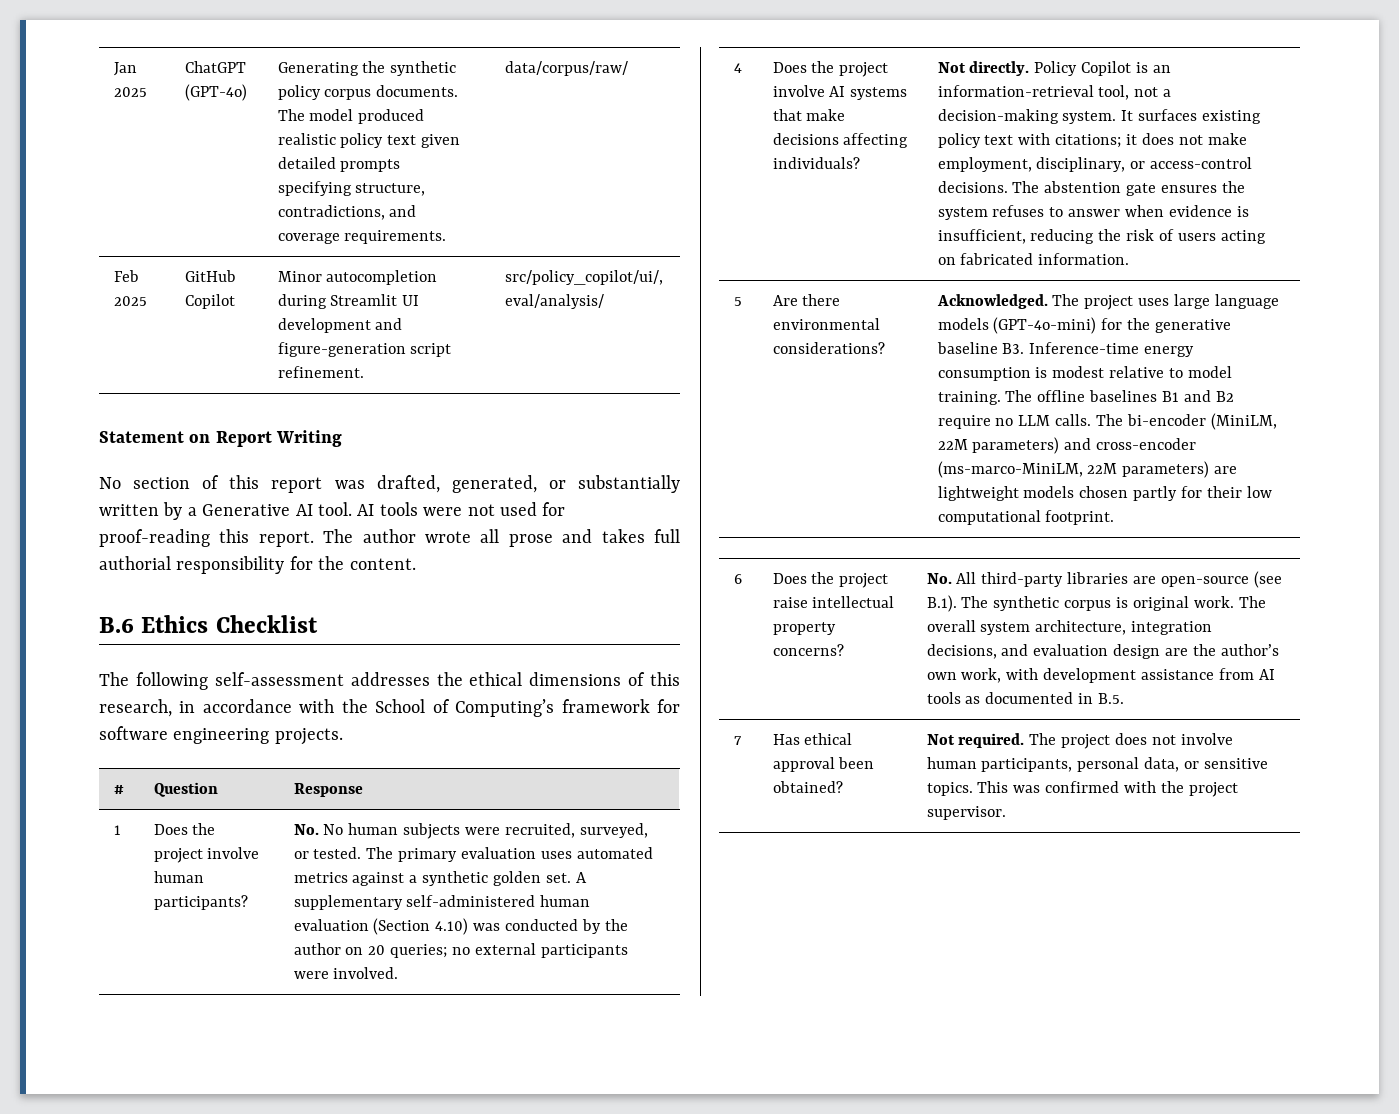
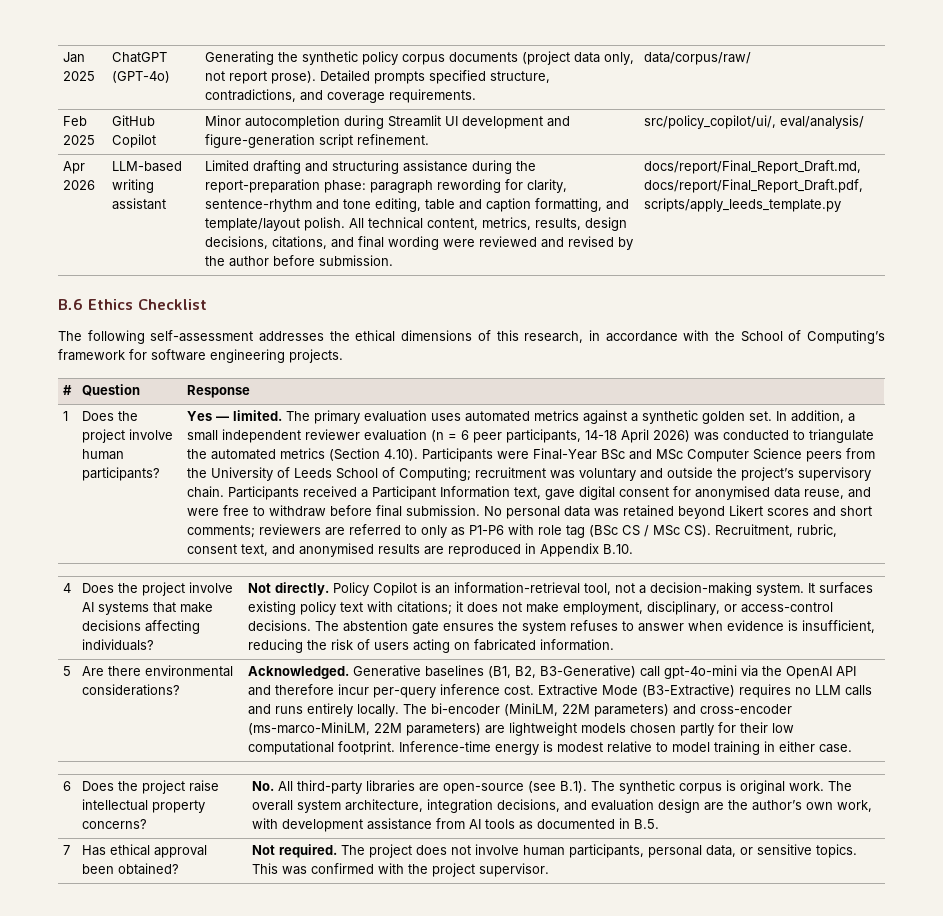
- Jan 2025 | ChatGPT (GPT-4o) | Generating the synthetic policy corpus documents. The model produced realistic policy text given detailed prompts specifying structure, contradictions, and coverage requirements. | data/corpus/raw/
+ Jan 2025 | ChatGPT (GPT-4o) | Generating the synthetic policy corpus documents (project data only, not report prose). Detailed prompts specified structure, contradictions, and coverage requirements. | data/corpus/raw/
- Statement on Report Writing
- No section of this report was drafted, generated, or substantially written by a Generative AI tool. AI tools were not used for proof-reading this report. The author wrote all prose and takes full authorial responsibility for the content.
+ Apr 2026 | LLM-based writing assistant | Limited drafting and structuring assistance during the report-preparation phase: paragraph rewording for clarity, sentence-rhythm and tone editing, table and caption formatting, and template/layout polish. All technical content, metrics, results, design decisions, citations, and final wording were reviewed and revised by the author before submission. | docs/report/Final_Report_Draft.md, docs/report/Final_Report_Draft.pdf, scripts/apply_leeds_template.py
- No. No human subjects were recruited, surveyed, or tested.
+ Yes — limited.
- A supplementary self-administered human evaluation (Section 4.10) was conducted by the author on 20 queries; no external participants were involved.
+ In addition, a small independent reviewer evaluation (n = 6 peer participants, 14-18 April 2026) was conducted to triangulate the automated metrics (Section 4.10). Participants were Final-Year BSc and MSc Computer Science peers from the University of Leeds School of Computing; recruitment was voluntary and outside the project’s supervisory chain. Participants received a Participant Information text, gave digital consent for anonymised data reuse, and were free to withdraw before final submission. No personal data was retained beyond Likert scores and short comments; reviewers are referred to only as P1-P6 with role tag (BSc CS / MSc CS). Recruitment, rubric, consent text, and anonymised results are reproduced in Appendix B.10.
- The project uses large language models (GPT-4o-mini) for the generative baseline B3. Inference-time energy consumption is modest relative to model training. The offline baselines B1 and B2 require no LLM calls.
+ Generative baselines (B1, B2, B3-Generative) call gpt-4o-mini via the OpenAI API and therefore incur per-query inference cost. Extractive Mode (B3-Extractive) requires no LLM calls and runs entirely locally.
+ Inference-time energy is modest relative to model training in either case.

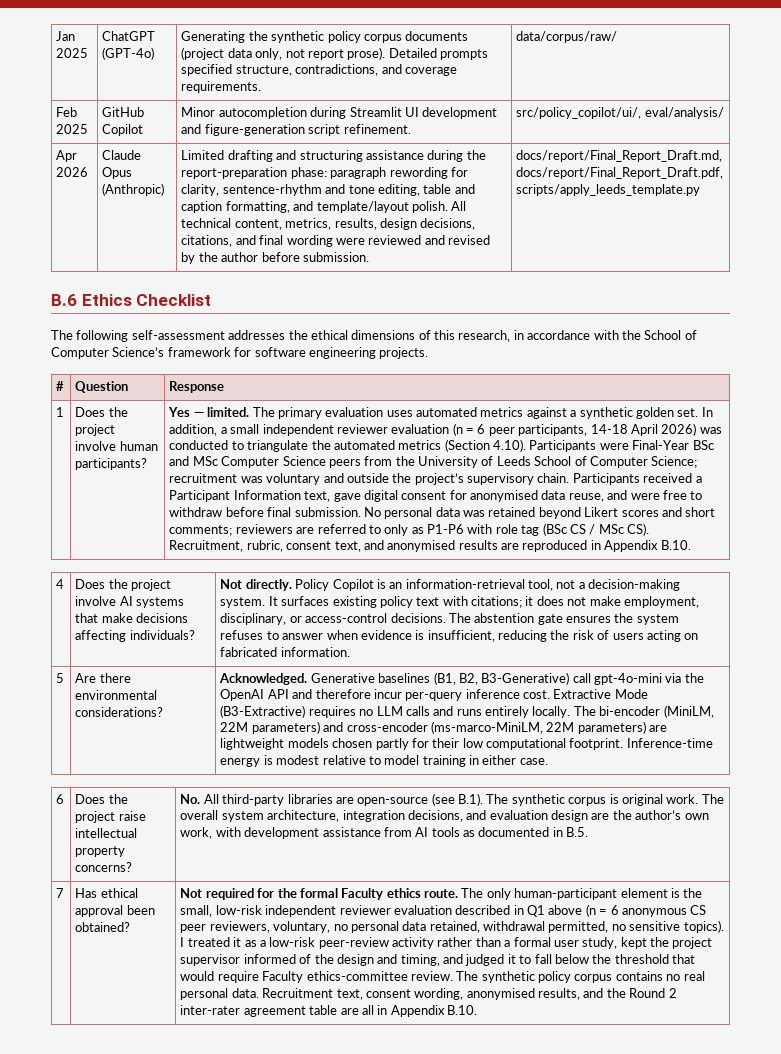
- LLM-based writing assistant
+ Claude Opus (Anthropic)
- The following self-assessment addresses the ethical dimensions of this research, in accordance with the School of Computing’s framework for software engineering projects.
+ The following self-assessment addresses the ethical dimensions of this research, in accordance with the School of Computer Science’s framework for software engineering projects.
- In addition, a small independent reviewer evaluation (n = 6 peer participants, 14-18 April 2026) was conducted to triangulate the automated metrics (Section 4.10). Participants were Final-Year BSc and MSc Computer Science peers from the University of Leeds School of Computing; recruitment was voluntary and outside the project’s supervisory chain.
+ In addition, a small independent reviewer evaluation (n = 6 peer participants, 14-18 April 2026) was conducted to triangulate the automated metrics (Section 4.10). Participants were Final-Year BSc and MSc Computer Science peers from the University of Leeds School of Computer Science; recruitment was voluntary and outside the project’s supervisory chain.
- Not required. The project does not involve human participants, personal data, or sensitive topics. This was confirmed with the project supervisor.
+ Not required for the formal Faculty ethics route. The only human-participant element is the small, low-risk independent reviewer evaluation described in Q1 above (n = 6 anonymous CS peer reviewers, voluntary, no personal data retained, withdrawal permitted, no sensitive topics). I treated it as a low-risk peer-review activity rather than a formal user study, kept the project supervisor informed of the design and timing, and judged it to fall below the threshold that would require Faculty ethics-committee review. The synthetic policy corpus contains no real personal data. Recruitment text, consent wording, anonymised results, and the Round 2 inter-rater agreement table are all in Appendix B.10.

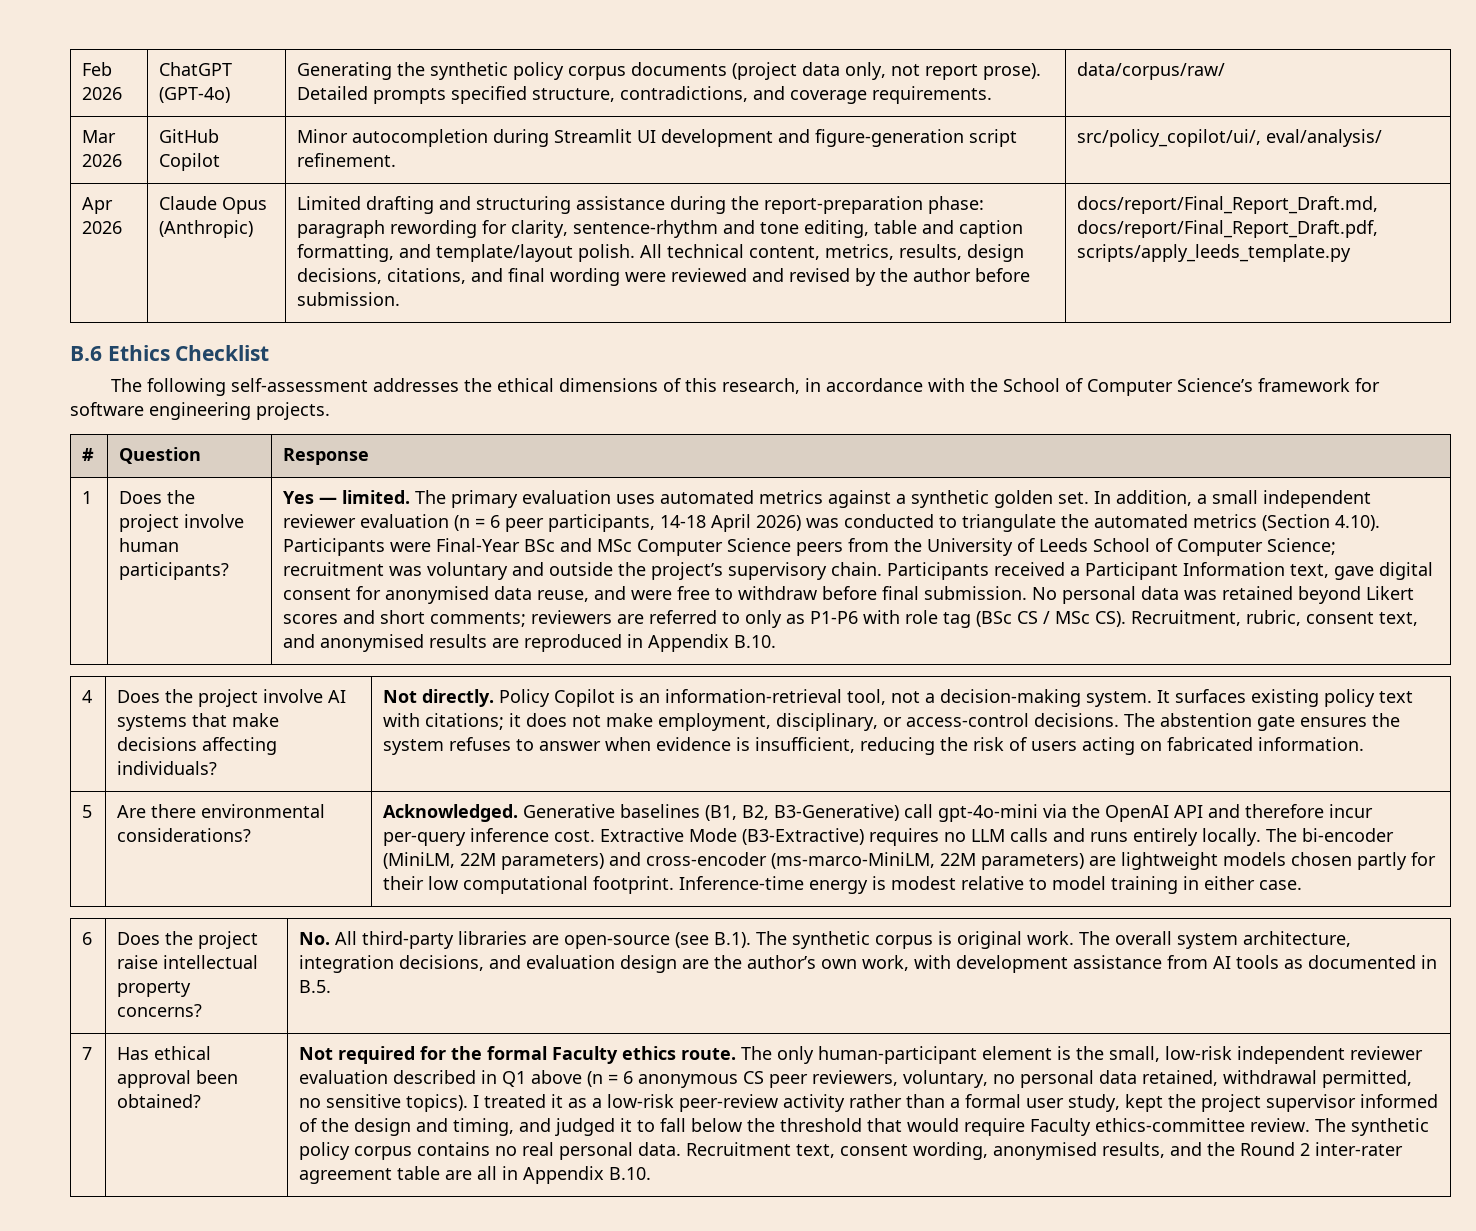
- Jan 2025 | ChatGPT (GPT-4o) | Generating the synthetic policy corpus documents (project data only, not report prose). Detailed prompts specified structure, contradictions, and coverage requirements. | data/corpus/raw/
+ Feb 2026 | ChatGPT (GPT-4o) | Generating the synthetic policy corpus documents (project data only, not report prose). Detailed prompts specified structure, contradictions, and coverage requirements. | data/corpus/raw/
- Feb 2025 | GitHub Copilot | Minor autocompletion during Streamlit UI development and figure-generation script refinement. | src/policy_copilot/ui/, eval/analysis/
+ Mar 2026 | GitHub Copilot | Minor autocompletion during Streamlit UI development and figure-generation script refinement. | src/policy_copilot/ui/, eval/analysis/

